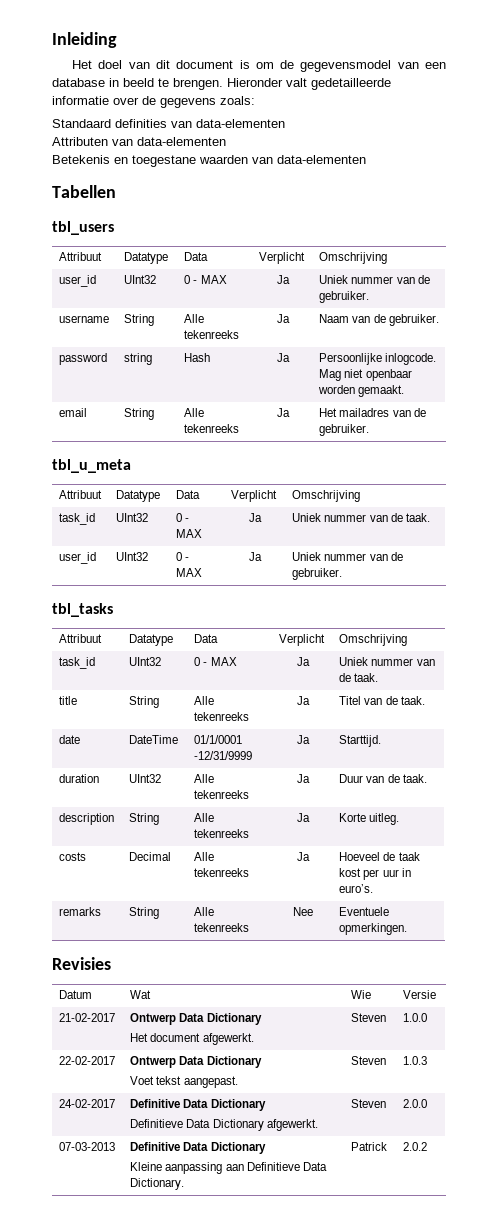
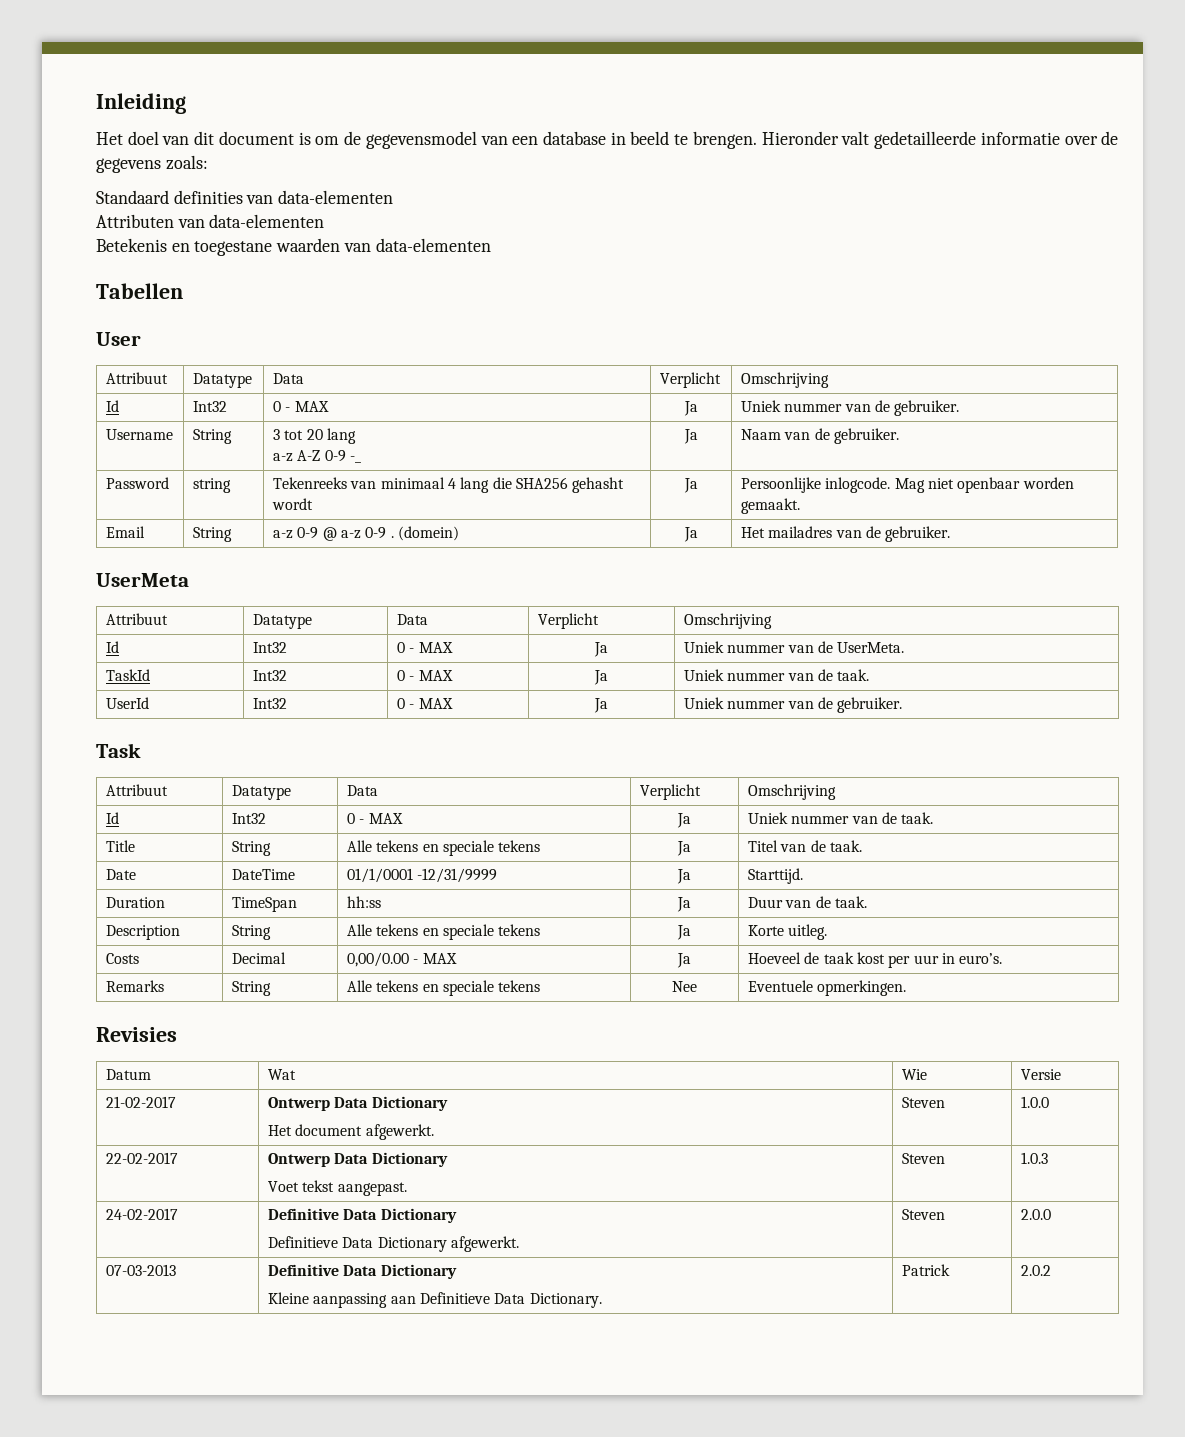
- tbl_users
+ User
  Attribuut | Datatype | Data | Verplicht | Omschrijving
- user_id | UInt32 | 0 - MAX | Ja | Uniek nummer van de gebruiker.
- username | String | Alle tekenreeks | Ja | Naam van de gebruiker.
+ Id | Int32 | 0 - MAX | Ja | Uniek nummer van de gebruiker.
+ Username | String | 3 tot 20 lang
+ a-z A-Z 0-9 -_ | Ja | Naam van de gebruiker.
- password | string | Hash | Ja | Persoonlijke inlogcode. Mag niet openbaar worden gemaakt.
+ Password | string | Tekenreeks van minimaal 4 lang die SHA256 gehasht wordt | Ja | Persoonlijke inlogcode. Mag niet openbaar worden gemaakt.
- email | String | Alle tekenreeks | Ja | Het mailadres van de gebruiker.
+ Email | String | a-z 0-9 @ a-z 0-9 . (domein) | Ja | Het mailadres van de gebruiker.
- tbl_u_meta
+ UserMeta
  Attribuut | Datatype | Data | Verplicht | Omschrijving
- task_id | UInt32 | 0 - MAX | Ja | Uniek nummer van de taak.
- user_id | UInt32 | 0 - MAX | Ja | Uniek nummer van de gebruiker.
- tbl_tasks
+ Id | Int32 | 0 - MAX | Ja | Uniek nummer van de UserMeta.
+ TaskId | Int32 | 0 - MAX | Ja | Uniek nummer van de taak.
+ UserId | Int32 | 0 - MAX | Ja | Uniek nummer van de gebruiker.
+ Task
  Attribuut | Datatype | Data | Verplicht | Omschrijving
- task_id | UInt32 | 0 - MAX | Ja | Uniek nummer van de taak.
- title | String | Alle tekenreeks | Ja | Titel van de taak.
+ Id | Int32 | 0 - MAX | Ja | Uniek nummer van de taak.
+ Title | String | Alle tekens en speciale tekens | Ja | Titel van de taak.
- date | DateTime | 01/1/0001 -12/31/9999 | Ja | Starttijd.
+ Date | DateTime | 01/1/0001 -12/31/9999 | Ja | Starttijd.
- duration | UInt32 | Alle tekenreeks | Ja | Duur van de taak.
+ Duration | TimeSpan | hh:ss | Ja | Duur van de taak.
- description | String | Alle tekenreeks | Ja | Korte uitleg.
+ Description | String | Alle tekens en speciale tekens | Ja | Korte uitleg.
- costs | Decimal | Alle tekenreeks | Ja | Hoeveel de taak kost per uur in euro’s.
+ Costs | Decimal | 0,00/0.00 - MAX | Ja | Hoeveel de taak kost per uur in euro’s.
- remarks | String | Alle tekenreeks | Nee | Eventuele opmerkingen.
+ Remarks | String | Alle tekens en speciale tekens | Nee | Eventuele opmerkingen.

